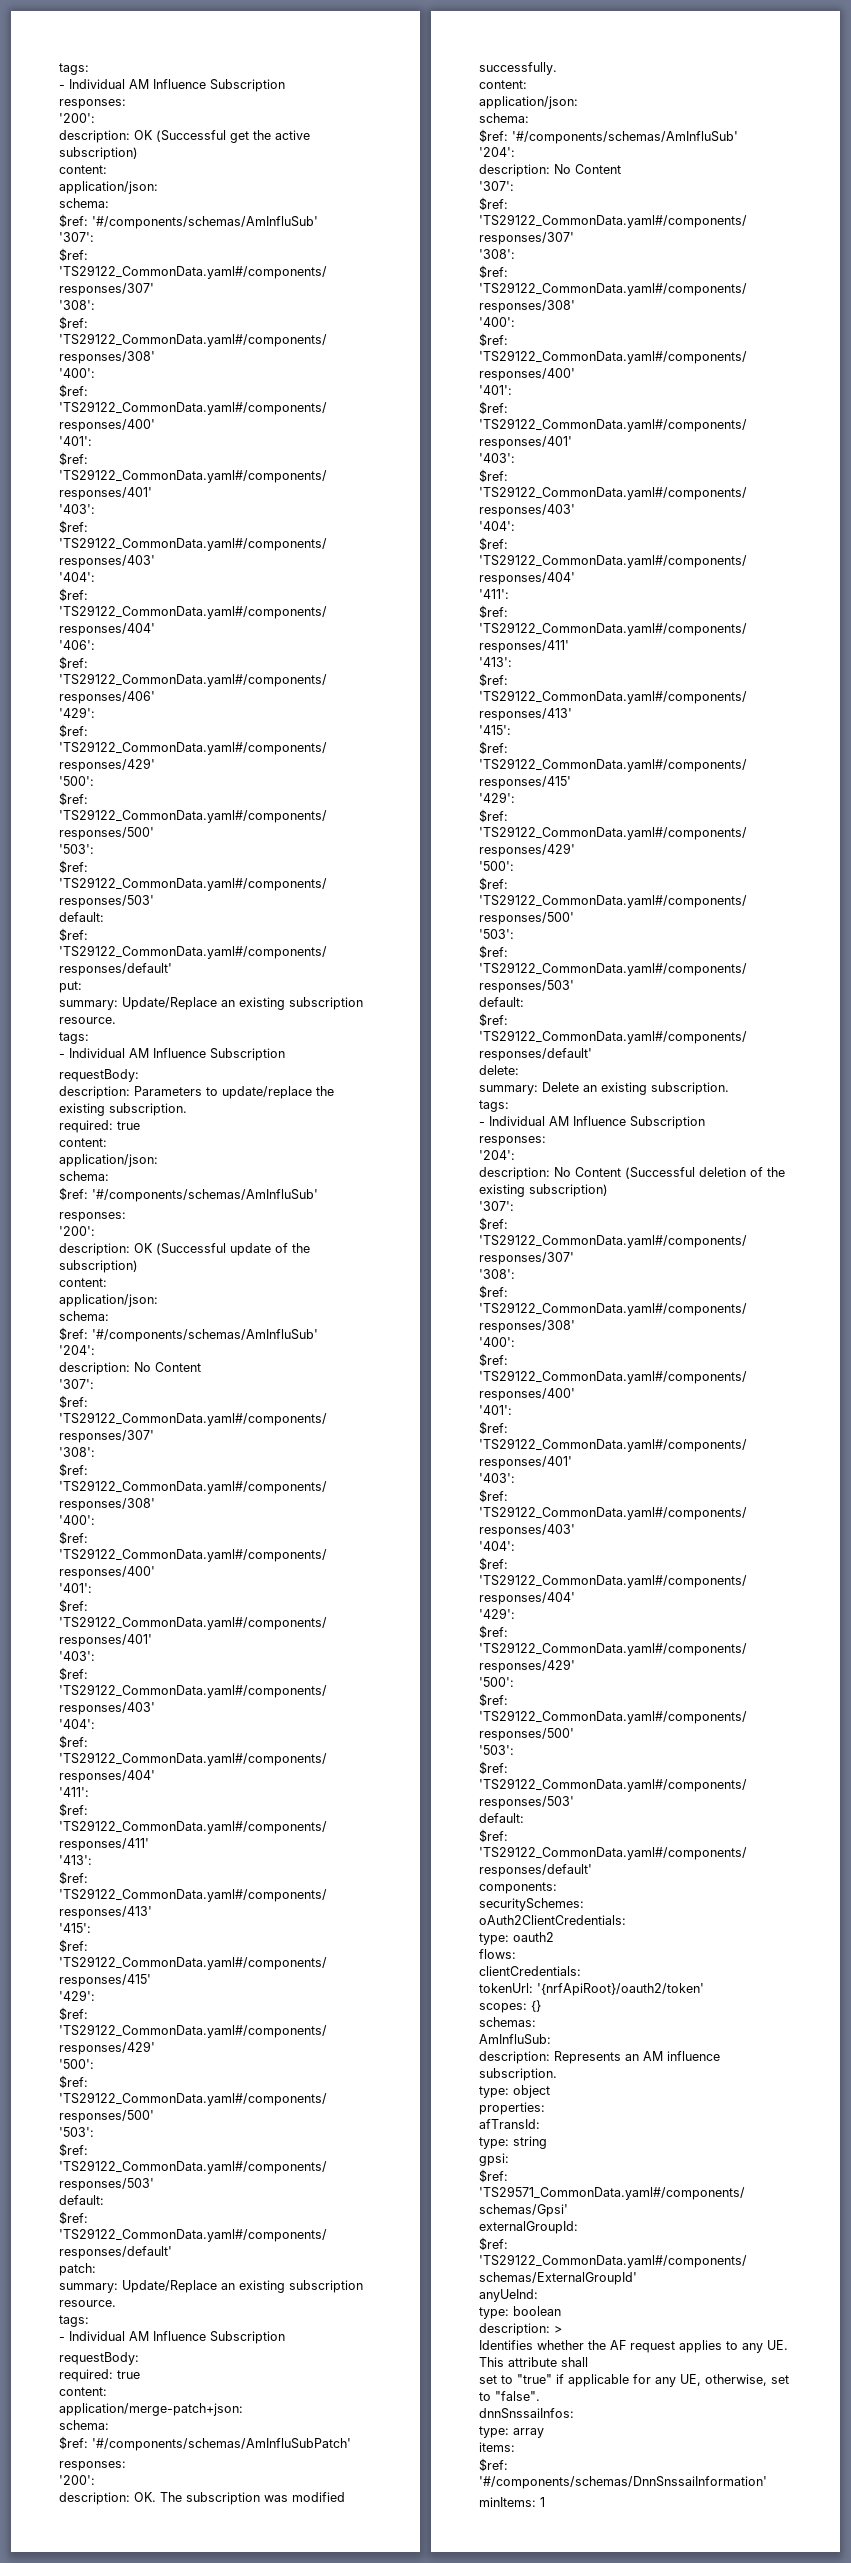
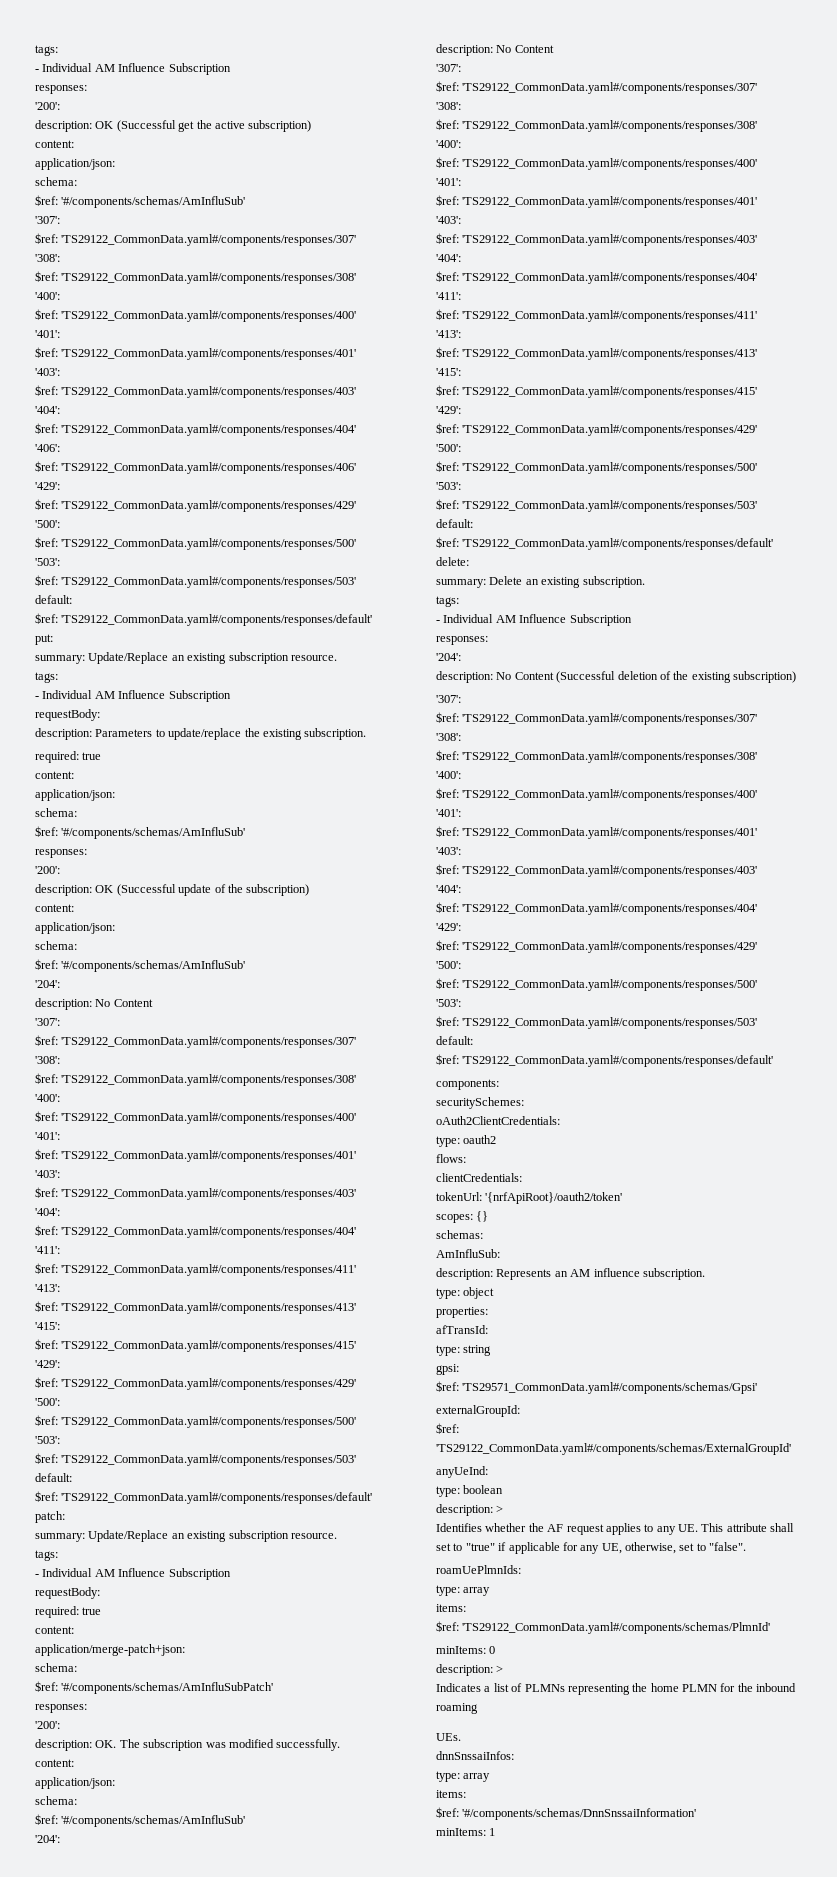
+ roamUePlmnIds:
+ type: array
+ items:
+ $ref: 'TS29122_CommonData.yaml#/components/schemas/PlmnId'
+ minItems: 0
+ description: >
+ Indicates a list of PLMNs representing the home PLMN for the inbound roaming
+ UEs.

